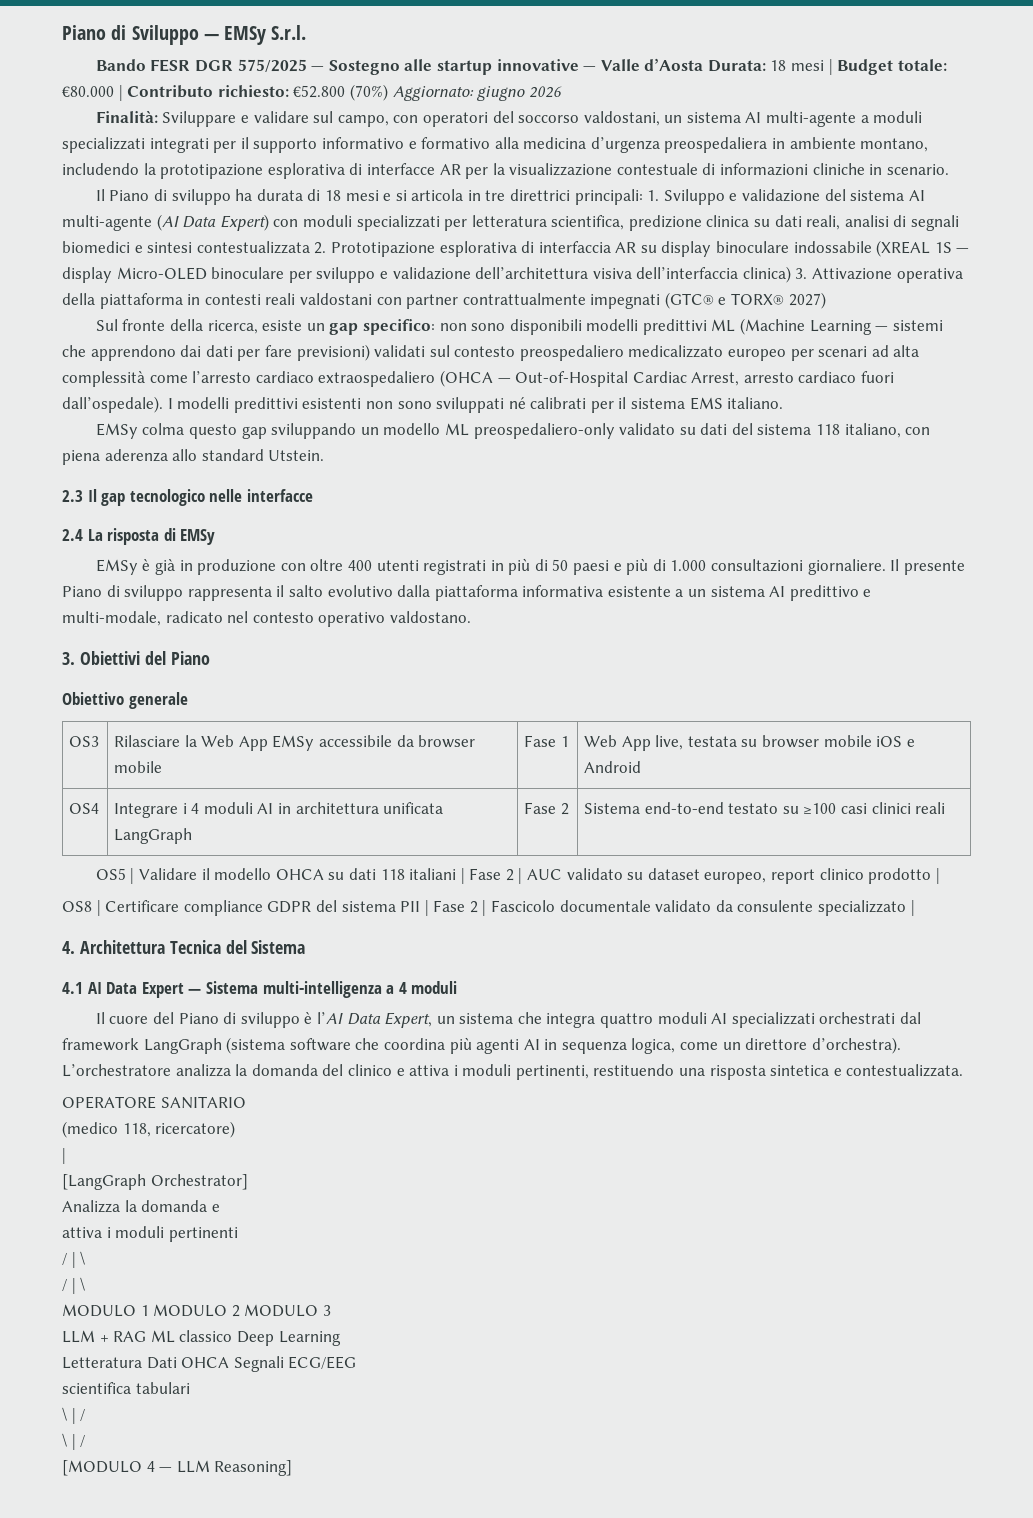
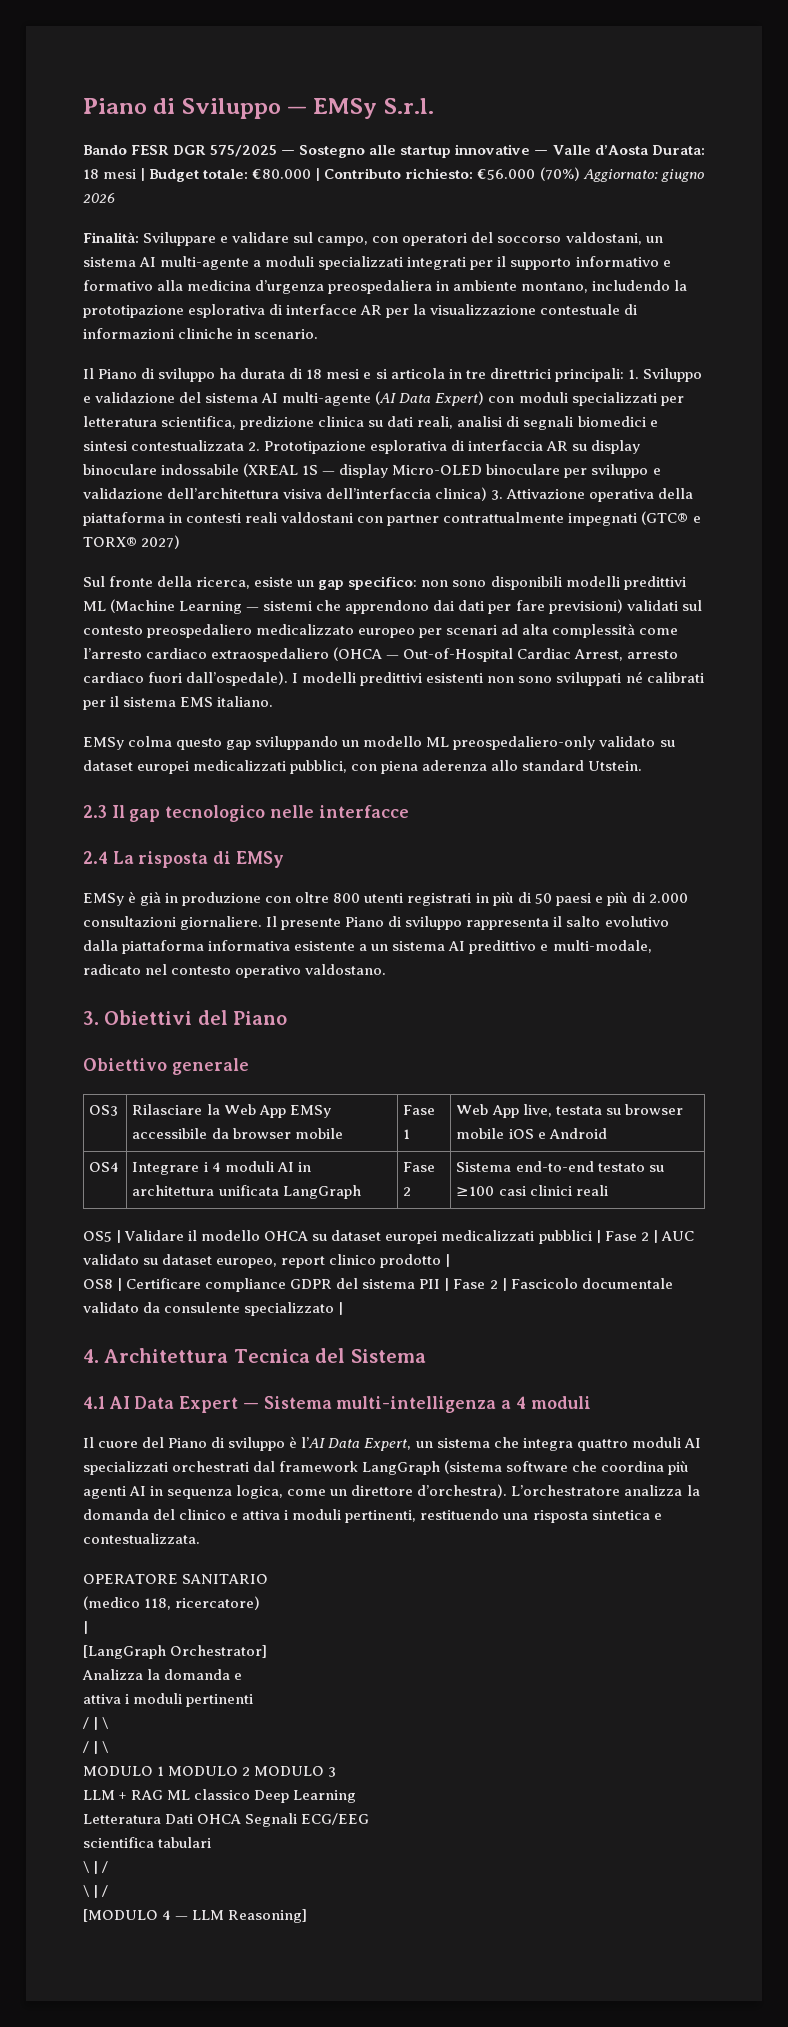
- Bando FESR DGR 575/2025 — Sostegno alle startup innovative — Valle d’Aosta Durata: 18 mesi | Budget totale: €80.000 | Contributo richiesto: €52.800 (70%) Aggiornato: giugno 2026
+ Bando FESR DGR 575/2025 — Sostegno alle startup innovative — Valle d’Aosta Durata: 18 mesi | Budget totale: €80.000 | Contributo richiesto: €56.000 (70%) Aggiornato: giugno 2026
- EMSy colma questo gap sviluppando un modello ML preospedaliero-only validato su dati del sistema 118 italiano, con piena aderenza allo standard Utstein.
+ EMSy colma questo gap sviluppando un modello ML preospedaliero-only validato su dataset europei medicalizzati pubblici, con piena aderenza allo standard Utstein.
- EMSy è già in produzione con oltre 400 utenti registrati in più di 50 paesi e più di 1.000 consultazioni giornaliere.
+ EMSy è già in produzione con oltre 800 utenti registrati in più di 50 paesi e più di 2.000 consultazioni giornaliere.
- OS5 | Validare il modello OHCA su dati 118 italiani | Fase 2 | AUC validato su dataset europeo, report clinico prodotto |
+ OS5 | Validare il modello OHCA su dataset europei medicalizzati pubblici | Fase 2 | AUC validato su dataset europeo, report clinico prodotto |

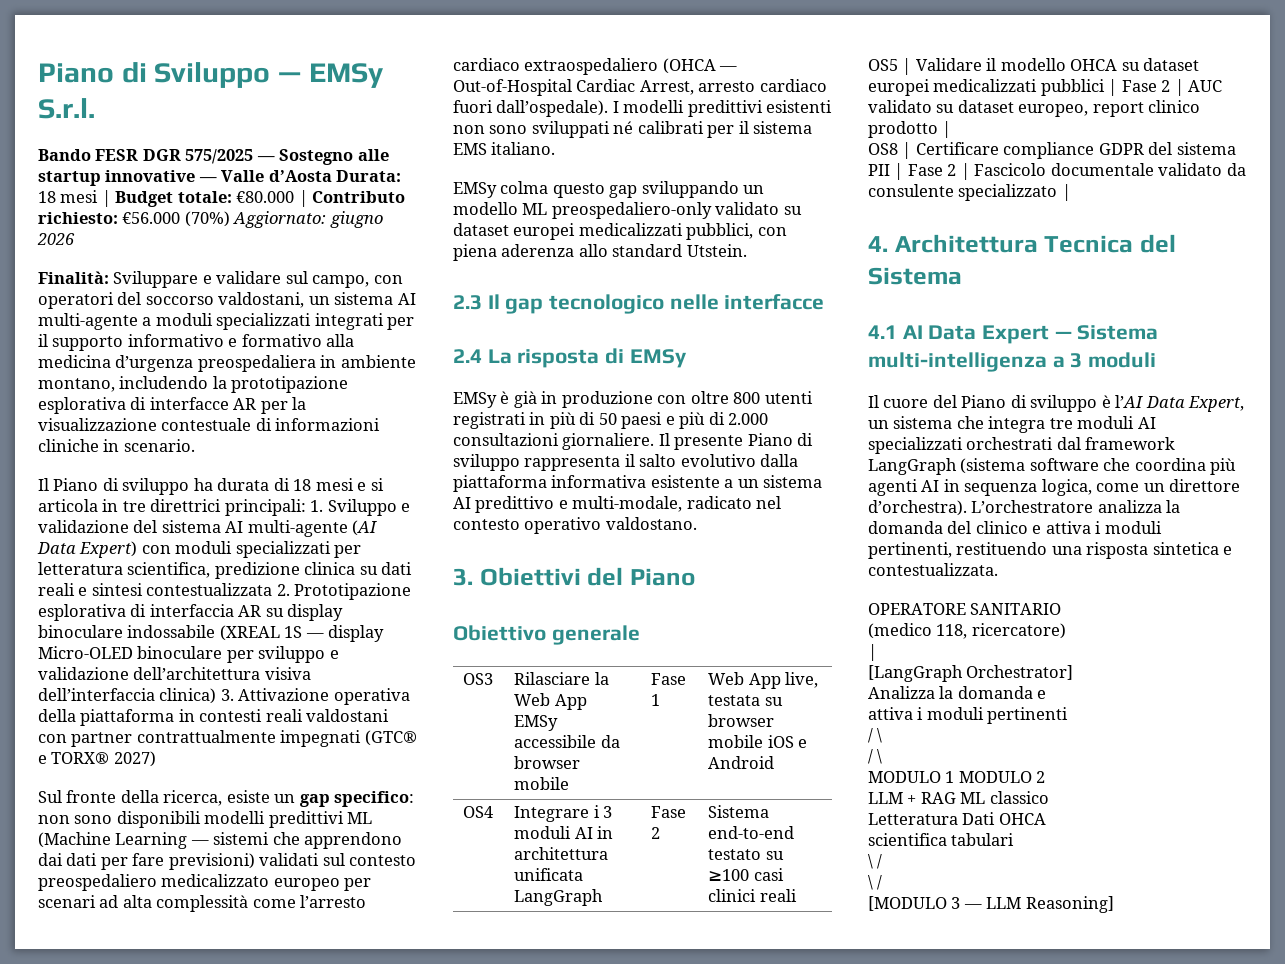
- 1. Sviluppo e validazione del sistema AI multi-agente (AI Data Expert) con moduli specializzati per letteratura scientifica, predizione clinica su dati reali, analisi di segnali biomedici e sintesi contestualizzata 2. Prototipazione esplorativa di interfaccia AR su display binoculare indossabile (XREAL 1S — display Micro-OLED binoculare per sviluppo e validazione dell’architettura visiva dell’interfaccia clinica) 3. Attivazione operativa della piattaforma in contesti reali valdostani con partner contrattualmente impegnati (GTC® e TORX® 2027)
+ 1. Sviluppo e validazione del sistema AI multi-agente (AI Data Expert) con moduli specializzati per letteratura scientifica, predizione clinica su dati reali e sintesi contestualizzata 2. Prototipazione esplorativa di interfaccia AR su display binoculare indossabile (XREAL 1S — display Micro-OLED binoculare per sviluppo e validazione dell’architettura visiva dell’interfaccia clinica) 3. Attivazione operativa della piattaforma in contesti reali valdostani con partner contrattualmente impegnati (GTC® e TORX® 2027)
- OS4 | Integrare i 4 moduli AI in architettura unificata LangGraph | Fase 2 | Sistema end-to-end testato su ≥100 casi clinici reali
+ OS4 | Integrare i 3 moduli AI in architettura unificata LangGraph | Fase 2 | Sistema end-to-end testato su ≥100 casi clinici reali
- 4.1 AI Data Expert — Sistema multi-intelligenza a 4 moduli
+ 4.1 AI Data Expert — Sistema multi-intelligenza a 3 moduli
- Il cuore del Piano di sviluppo è l’AI Data Expert, un sistema che integra quattro moduli AI specializzati orchestrati dal framework LangGraph (sistema software che coordina più agenti AI in sequenza logica, come un direttore d’orchestra).
+ Il cuore del Piano di sviluppo è l’AI Data Expert, un sistema che integra tre moduli AI specializzati orchestrati dal framework LangGraph (sistema software che coordina più agenti AI in sequenza logica, come un direttore d’orchestra).
  attiva i moduli pertinenti
- / | \
- / | \
+ / \
+ / \
- MODULO 1 MODULO 2 MODULO 3
+ MODULO 1 MODULO 2
- LLM + RAG ML classico Deep Learning
+ LLM + RAG ML classico
- Letteratura Dati OHCA Segnali ECG/EEG
+ Letteratura Dati OHCA
  scientifica tabulari
- \ | /
- \ | /
+ \ /
+ \ /
- [MODULO 4 — LLM Reasoning]
+ [MODULO 3 — LLM Reasoning]

